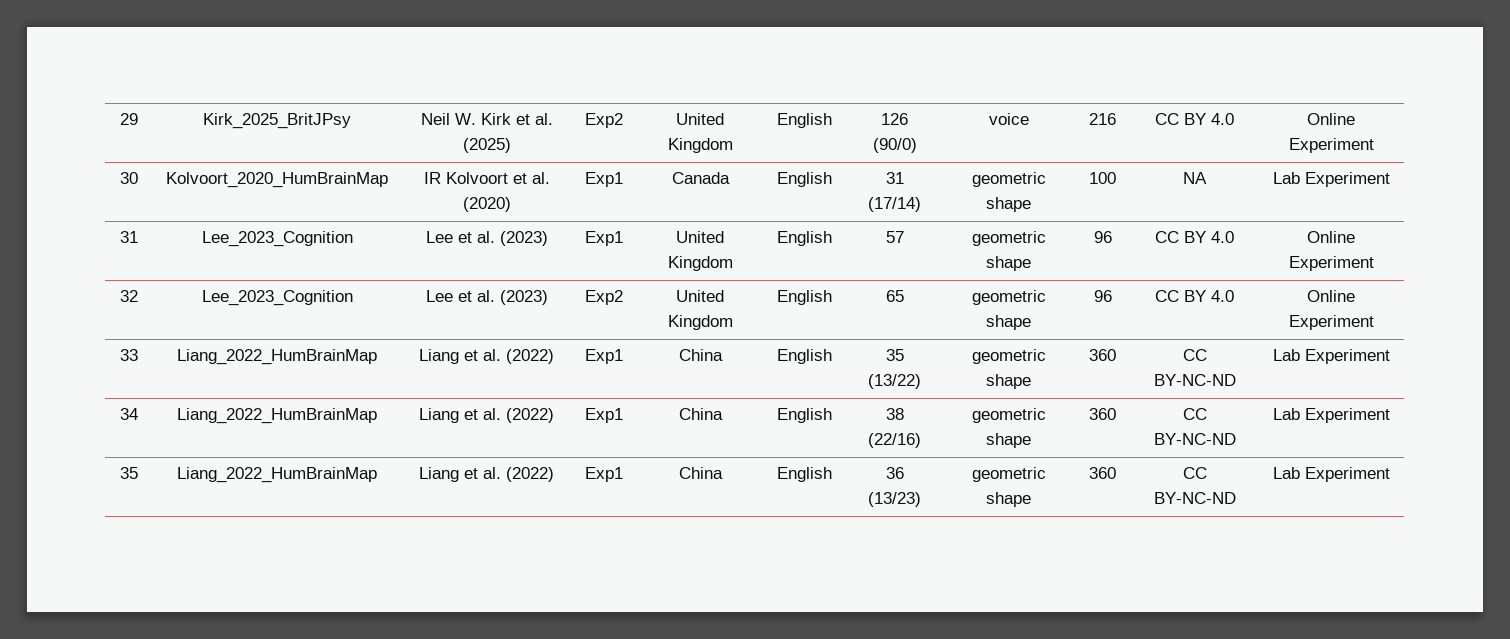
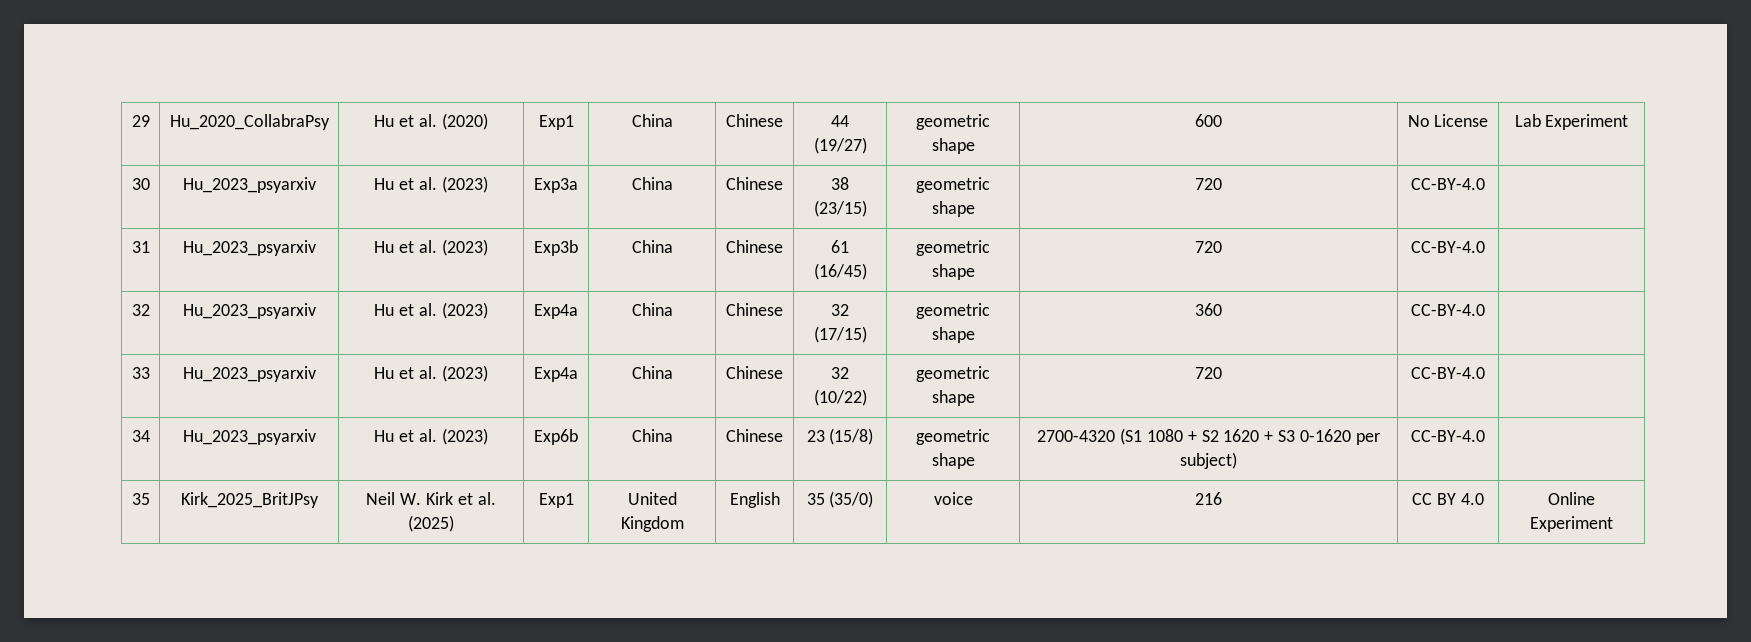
- 29 | Kirk_2025_BritJPsy | Neil W. Kirk et al. (2025) | Exp2 | United Kingdom | English | 126 (90/0) | voice | 216 | CC BY 4.0 | Online Experiment
+ 29 | Hu_2020_CollabraPsy | Hu et al. (2020) | Exp1 | China | Chinese | 44 (19/27) | geometric shape | 600 | No License | Lab Experiment
+ 30 | Hu_2023_psyarxiv | Hu et al. (2023) | Exp3a | China | Chinese | 38 (23/15) | geometric shape | 720 | CC-BY-4.0 |
+ 31 | Hu_2023_psyarxiv | Hu et al. (2023) | Exp3b | China | Chinese | 61 (16/45) | geometric shape | 720 | CC-BY-4.0 |
+ 32 | Hu_2023_psyarxiv | Hu et al. (2023) | Exp4a | China | Chinese | 32 (17/15) | geometric shape | 360 | CC-BY-4.0 |
+ 33 | Hu_2023_psyarxiv | Hu et al. (2023) | Exp4a | China | Chinese | 32 (10/22) | geometric shape | 720 | CC-BY-4.0 |
+ 34 | Hu_2023_psyarxiv | Hu et al. (2023) | Exp6b | China | Chinese | 23 (15/8) | geometric shape | 2700-4320 (S1 1080 + S2 1620 + S3 0-1620 per subject) | CC-BY-4.0 |
+ 35 | Kirk_2025_BritJPsy | Neil W. Kirk et al. (2025) | Exp1 | United Kingdom | English | 35 (35/0) | voice | 216 | CC BY 4.0 | Online Experiment
- 30 | Kolvoort_2020_HumBrainMap | IR Kolvoort et al. (2020) | Exp1 | Canada | English | 31 (17/14) | geometric shape | 100 | NA | Lab Experiment
- 31 | Lee_2023_Cognition | Lee et al. (2023) | Exp1 | United Kingdom | English | 57 | geometric shape | 96 | CC BY 4.0 | Online Experiment
- 32 | Lee_2023_Cognition | Lee et al. (2023) | Exp2 | United Kingdom | English | 65 | geometric shape | 96 | CC BY 4.0 | Online Experiment
- 33 | Liang_2022_HumBrainMap | Liang et al. (2022) | Exp1 | China | English | 35 (13/22) | geometric shape | 360 | CC BY-NC-ND | Lab Experiment
- 34 | Liang_2022_HumBrainMap | Liang et al. (2022) | Exp1 | China | English | 38 (22/16) | geometric shape | 360 | CC BY-NC-ND | Lab Experiment
- 35 | Liang_2022_HumBrainMap | Liang et al. (2022) | Exp1 | China | English | 36 (13/23) | geometric shape | 360 | CC BY-NC-ND | Lab Experiment

